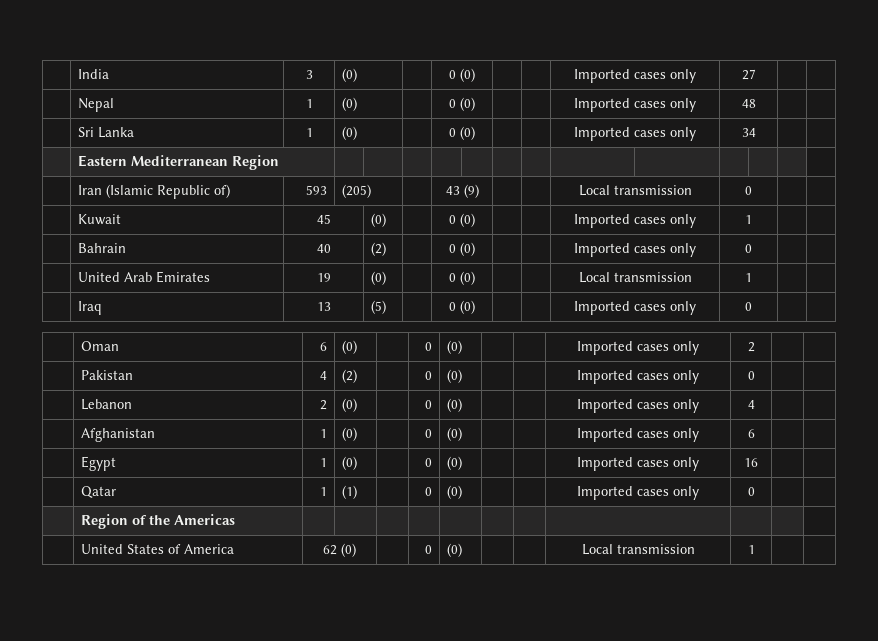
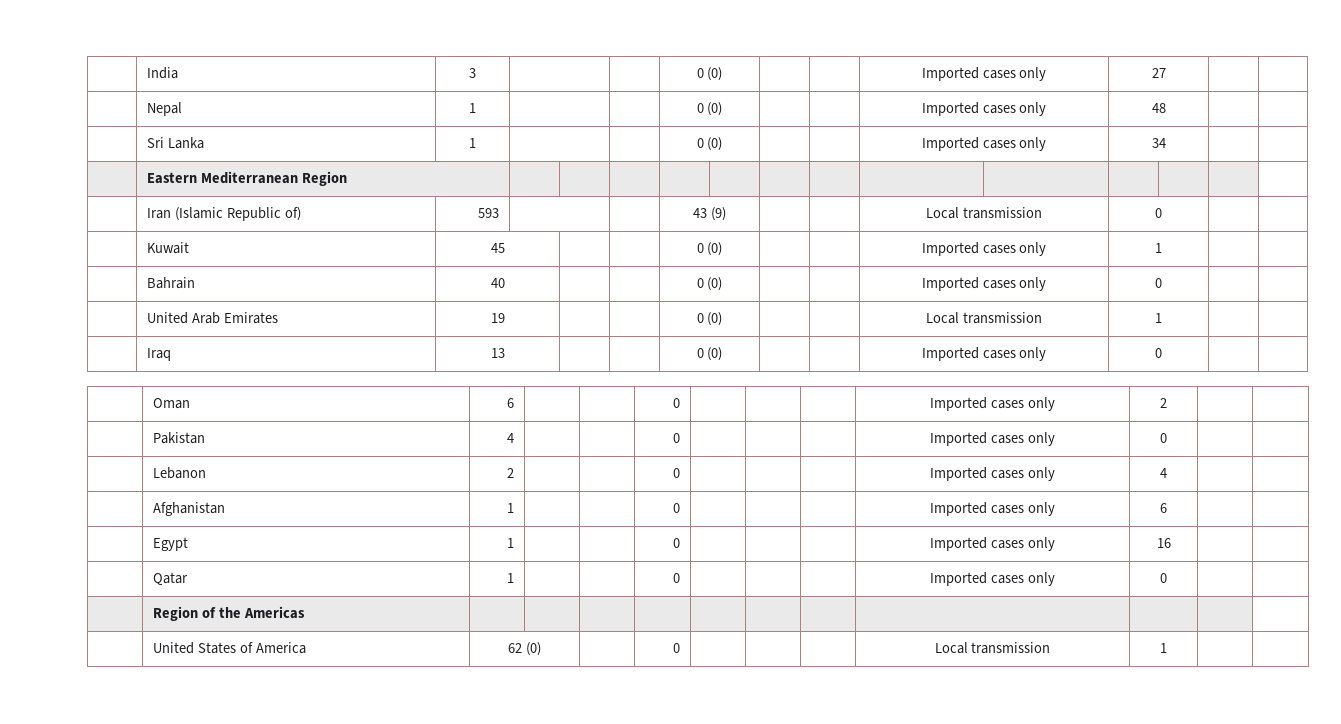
- | India | 3 | (0) | | 0 (0) | | | Imported cases only | 27 | |
+ | India | 3 | | | 0 (0) | | | Imported cases only | 27 | |
- | Nepal | 1 | (0) | | 0 (0) | | | Imported cases only | 48 | |
+ | Nepal | 1 | | | 0 (0) | | | Imported cases only | 48 | |
- | Sri Lanka | 1 | (0) | | 0 (0) | | | Imported cases only | 34 | |
+ | Sri Lanka | 1 | | | 0 (0) | | | Imported cases only | 34 | |
- | Iran (Islamic Republic of) | 593 | (205) | | 43 (9) | | | Local transmission | 0 | |
+ | Iran (Islamic Republic of) | 593 | | | 43 (9) | | | Local transmission | 0 | |
- | Kuwait | 45 | (0) | | 0 (0) | | | Imported cases only | 1 | |
+ | Kuwait | 45 | | | 0 (0) | | | Imported cases only | 1 | |
- | Bahrain | 40 | (2) | | 0 (0) | | | Imported cases only | 0 | |
+ | Bahrain | 40 | | | 0 (0) | | | Imported cases only | 0 | |
- | United Arab Emirates | 19 | (0) | | 0 (0) | | | Local transmission | 1 | |
+ | United Arab Emirates | 19 | | | 0 (0) | | | Local transmission | 1 | |
- | Iraq | 13 | (5) | | 0 (0) | | | Imported cases only | 0 | |
+ | Iraq | 13 | | | 0 (0) | | | Imported cases only | 0 | |
- | Oman | 6 | (0) | | 0 | (0) | | | Imported cases only | 2 | |
+ | Oman | 6 | | | 0 | | | | Imported cases only | 2 | |
- | Pakistan | 4 | (2) | | 0 | (0) | | | Imported cases only | 0 | |
+ | Pakistan | 4 | | | 0 | | | | Imported cases only | 0 | |
- | Lebanon | 2 | (0) | | 0 | (0) | | | Imported cases only | 4 | |
+ | Lebanon | 2 | | | 0 | | | | Imported cases only | 4 | |
- | Afghanistan | 1 | (0) | | 0 | (0) | | | Imported cases only | 6 | |
+ | Afghanistan | 1 | | | 0 | | | | Imported cases only | 6 | |
- | Egypt | 1 | (0) | | 0 | (0) | | | Imported cases only | 16 | |
+ | Egypt | 1 | | | 0 | | | | Imported cases only | 16 | |
- | Qatar | 1 | (1) | | 0 | (0) | | | Imported cases only | 0 | |
+ | Qatar | 1 | | | 0 | | | | Imported cases only | 0 | |
- | United States of America | 62 (0) | | 0 | (0) | | | Local transmission | 1 | |
+ | United States of America | 62 (0) | | 0 | | | | Local transmission | 1 | |

